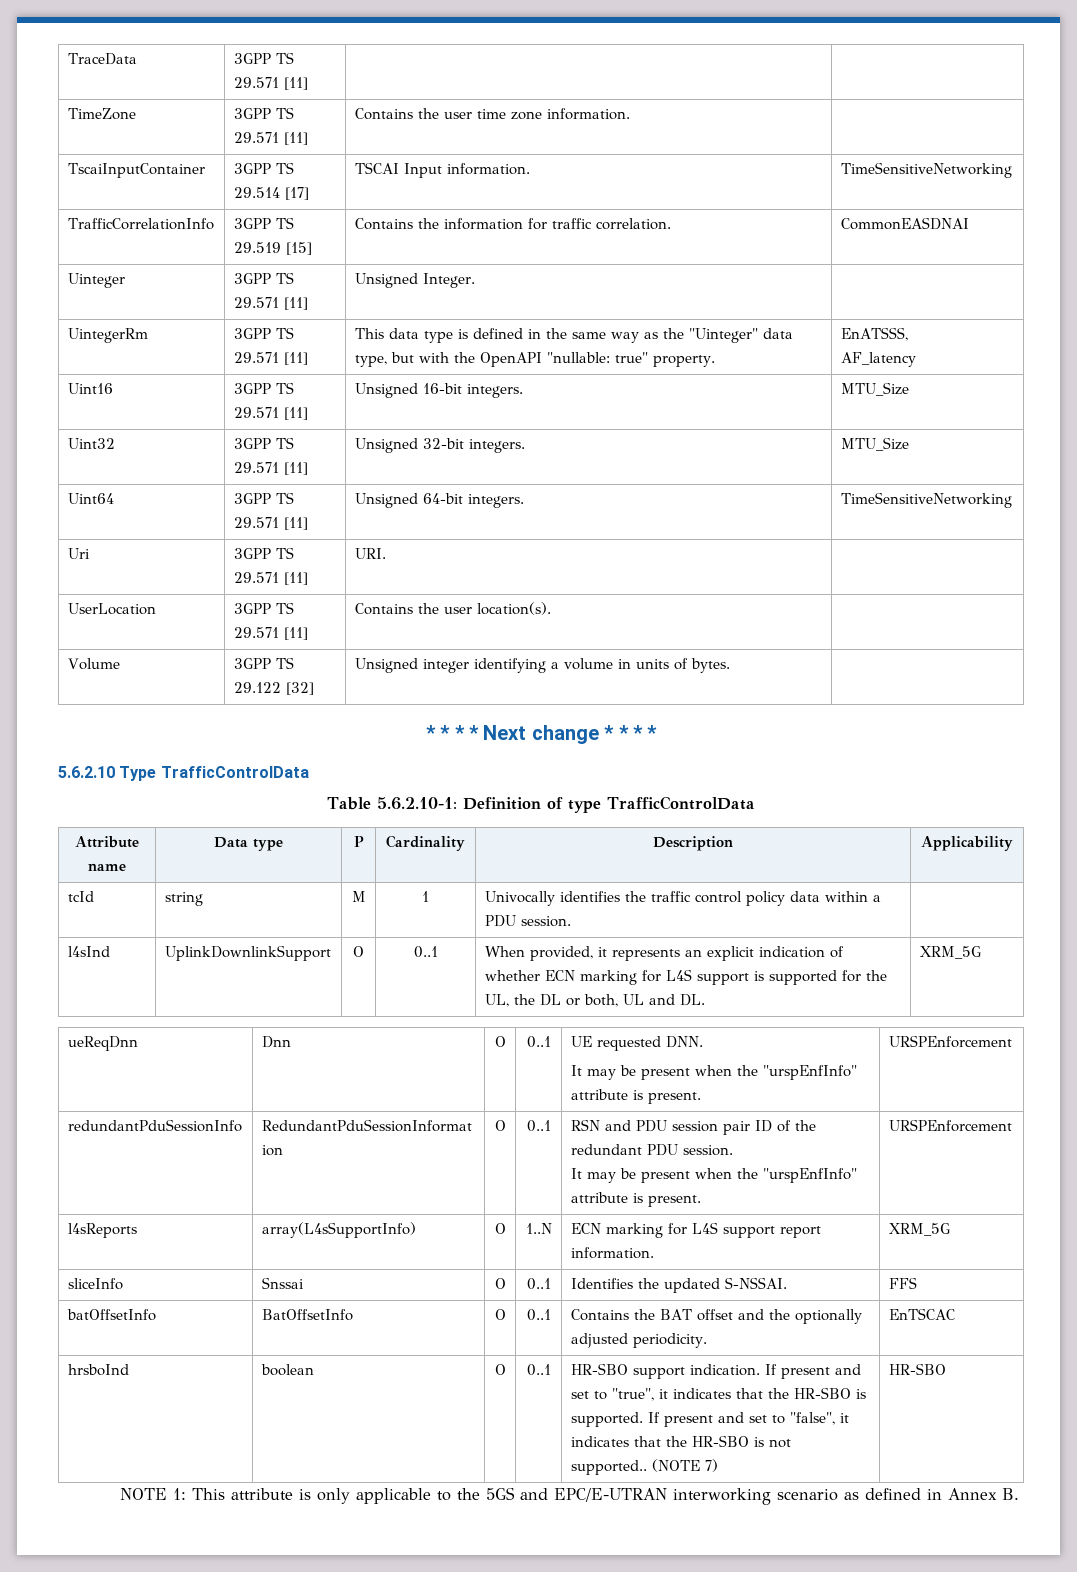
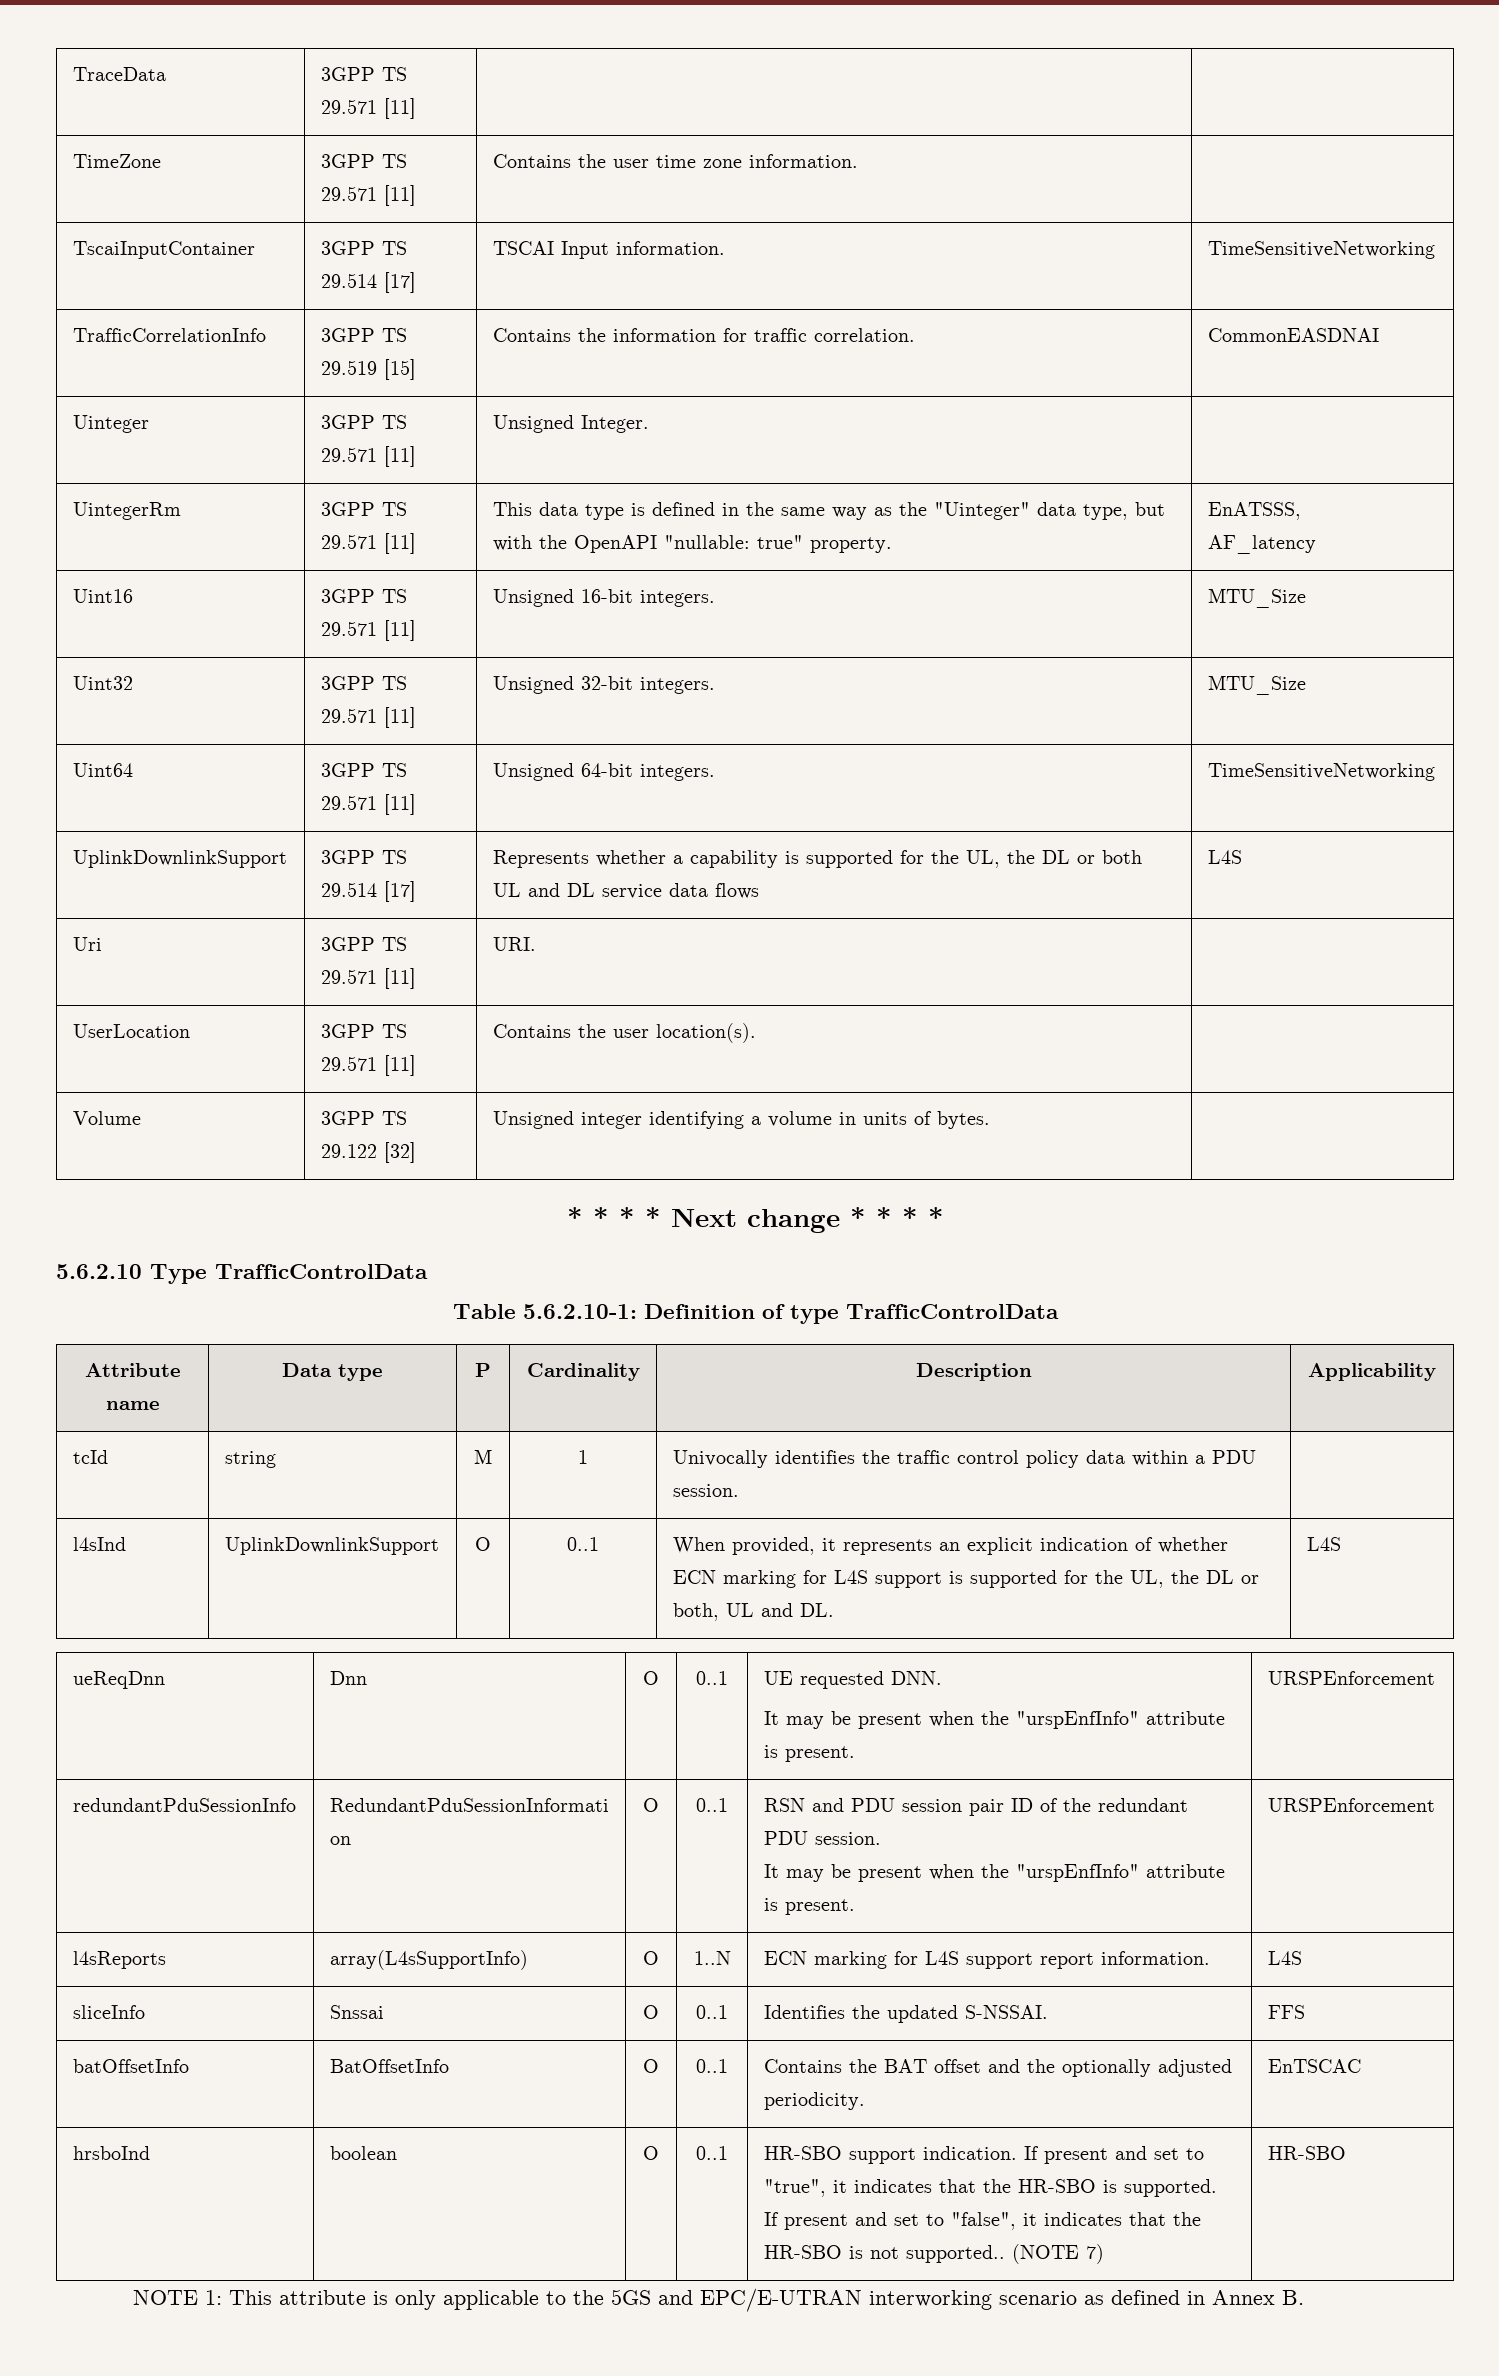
+ UplinkDownlinkSupport | 3GPP TS 29.514 [17] | Represents whether a capability is supported for the UL, the DL or both UL and DL service data flows | L4S
- l4sInd | UplinkDownlinkSupport | O | 0..1 | When provided, it represents an explicit indication of whether ECN marking for L4S support is supported for the UL, the DL or both, UL and DL. | XRM_5G
+ l4sInd | UplinkDownlinkSupport | O | 0..1 | When provided, it represents an explicit indication of whether ECN marking for L4S support is supported for the UL, the DL or both, UL and DL. | L4S
- l4sReports | array(L4sSupportInfo) | O | 1..N | ECN marking for L4S support report information. | XRM_5G
+ l4sReports | array(L4sSupportInfo) | O | 1..N | ECN marking for L4S support report information. | L4S

